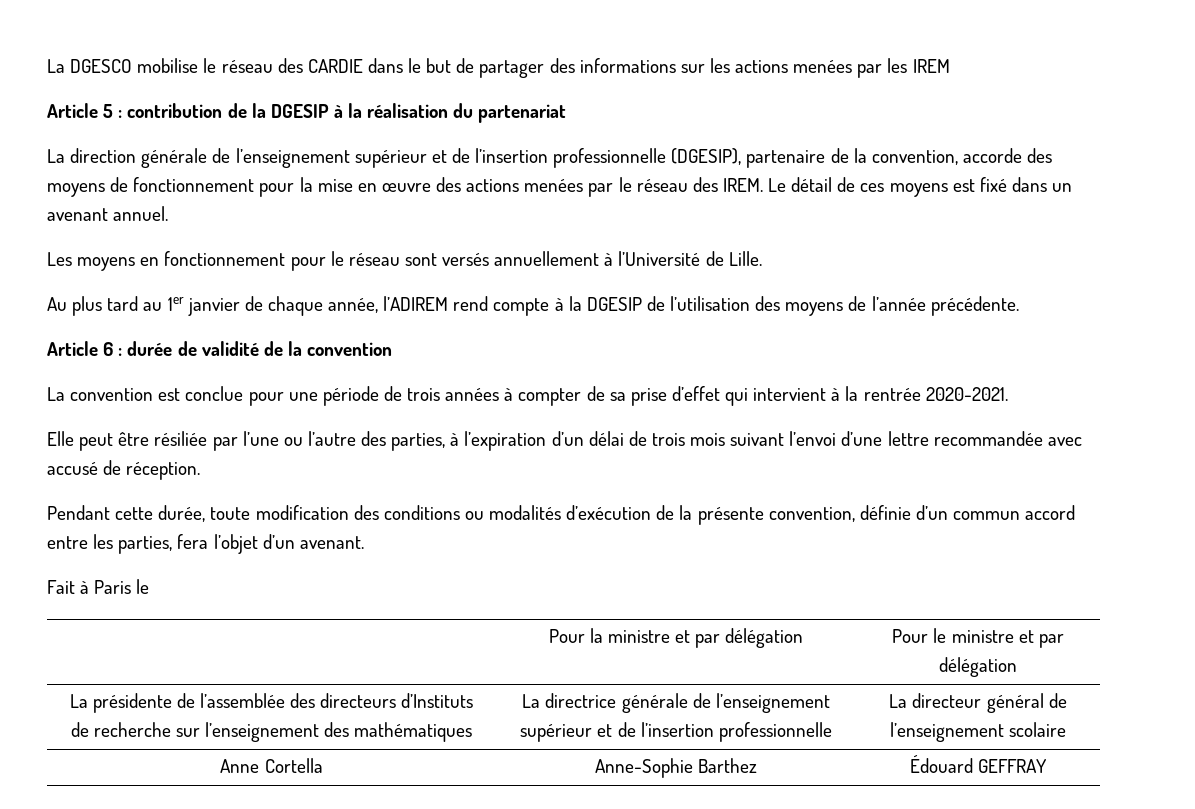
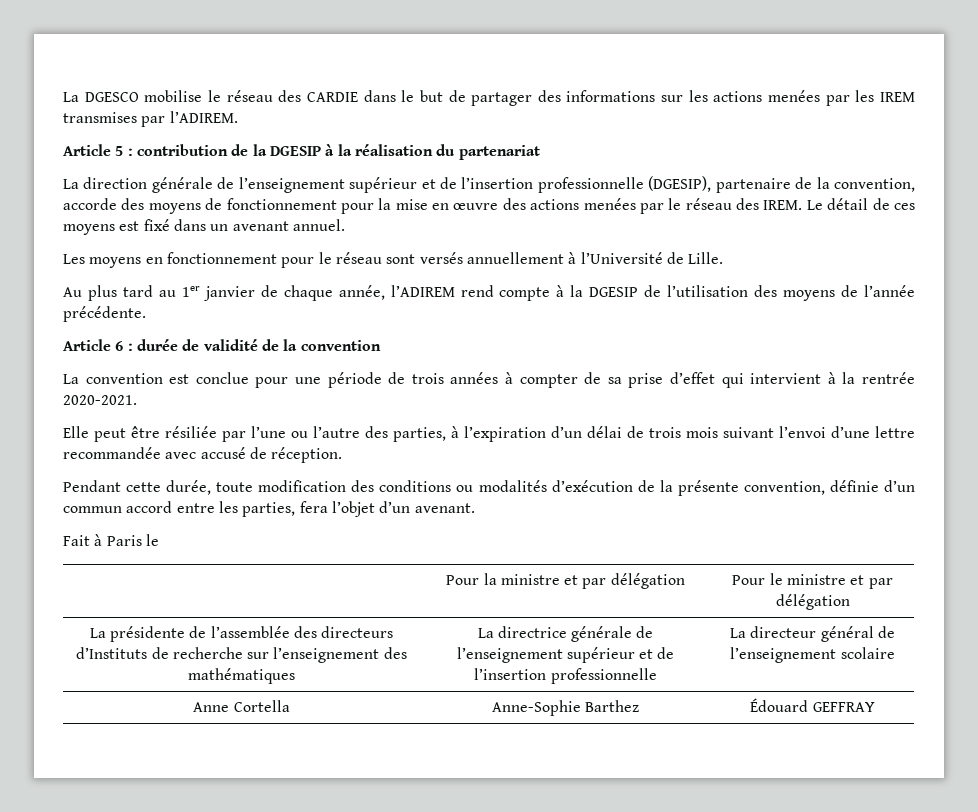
- La DGESCO mobilise le réseau des CARDIE dans le but de partager des informations sur les actions menées par les IREM
+ La DGESCO mobilise le réseau des CARDIE dans le but de partager des informations sur les actions menées par les IREM transmises par l’ADIREM.

